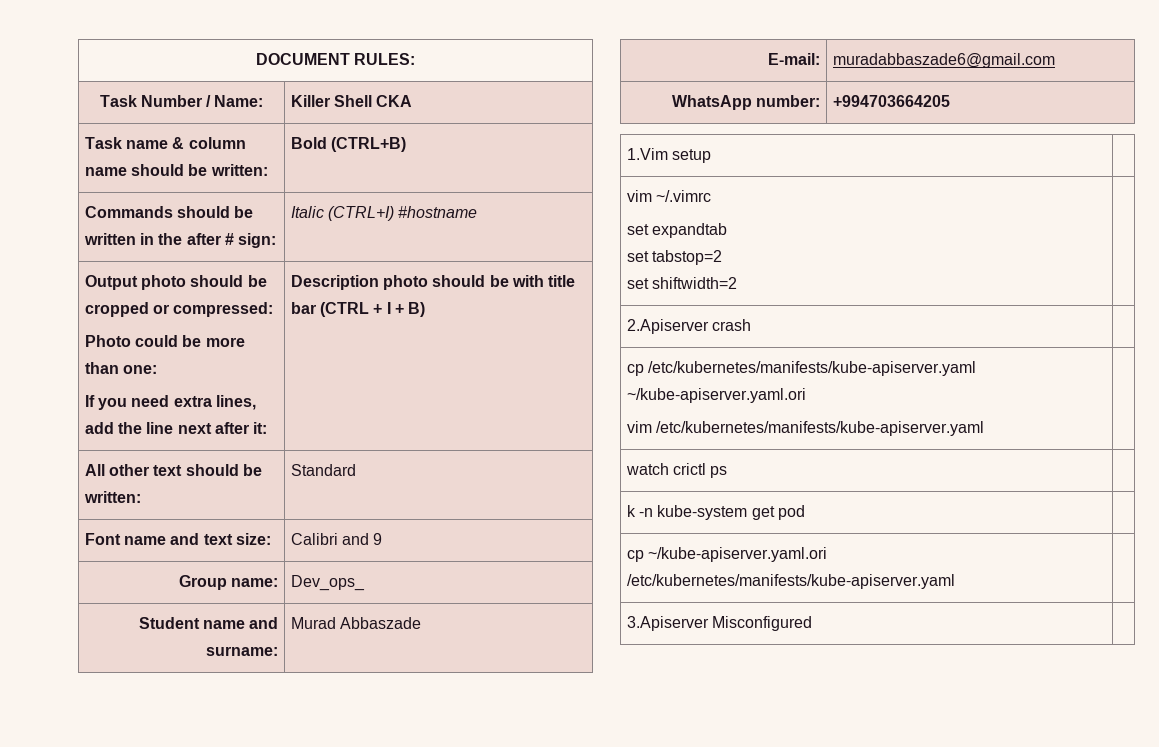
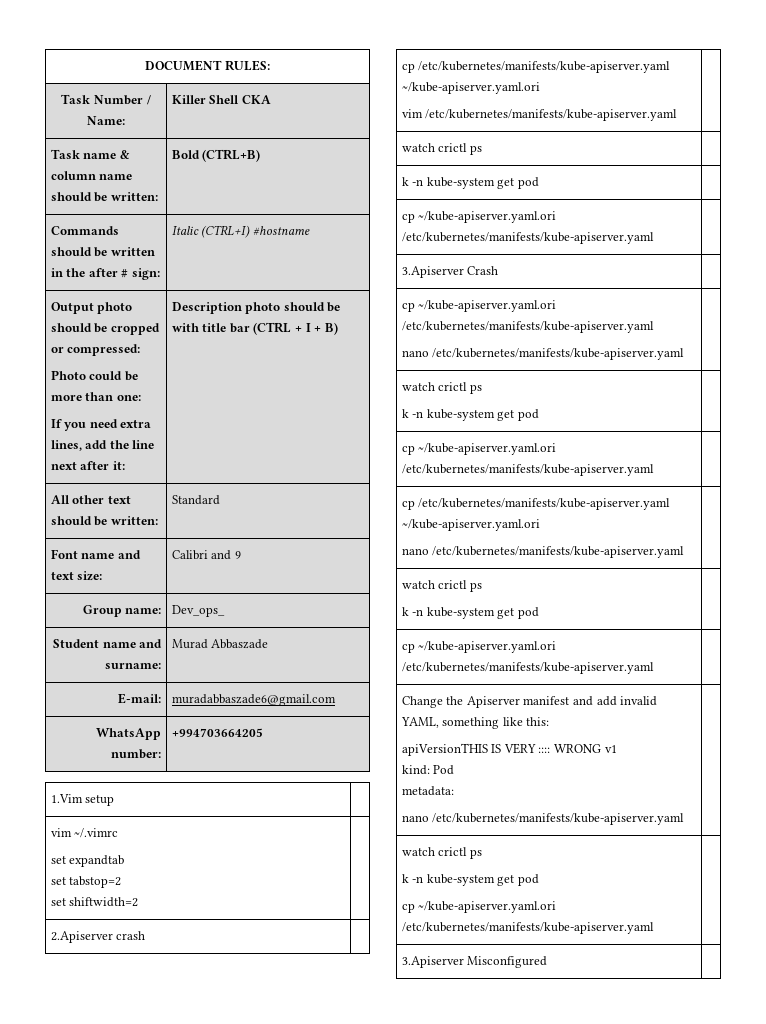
+ 3.Apiserver Crash |
+ cp ~/kube-apiserver.yaml.ori /etc/kubernetes/manifests/kube-apiserver.yaml
+ nano /etc/kubernetes/manifests/kube-apiserver.yaml |
+ watch crictl ps
+ k -n kube-system get pod |
+ cp ~/kube-apiserver.yaml.ori /etc/kubernetes/manifests/kube-apiserver.yaml |
+ cp /etc/kubernetes/manifests/kube-apiserver.yaml ~/kube-apiserver.yaml.ori
+ nano /etc/kubernetes/manifests/kube-apiserver.yaml |
+ watch crictl ps
+ k -n kube-system get pod |
+ cp ~/kube-apiserver.yaml.ori /etc/kubernetes/manifests/kube-apiserver.yaml |
+ Change the Apiserver manifest and add invalid YAML, something like this:
+ apiVersionTHIS IS VERY :::: WRONG v1
+ kind: Pod
+ metadata:
+ nano /etc/kubernetes/manifests/kube-apiserver.yaml |
+ watch crictl ps
+ k -n kube-system get pod
+ cp ~/kube-apiserver.yaml.ori /etc/kubernetes/manifests/kube-apiserver.yaml |

